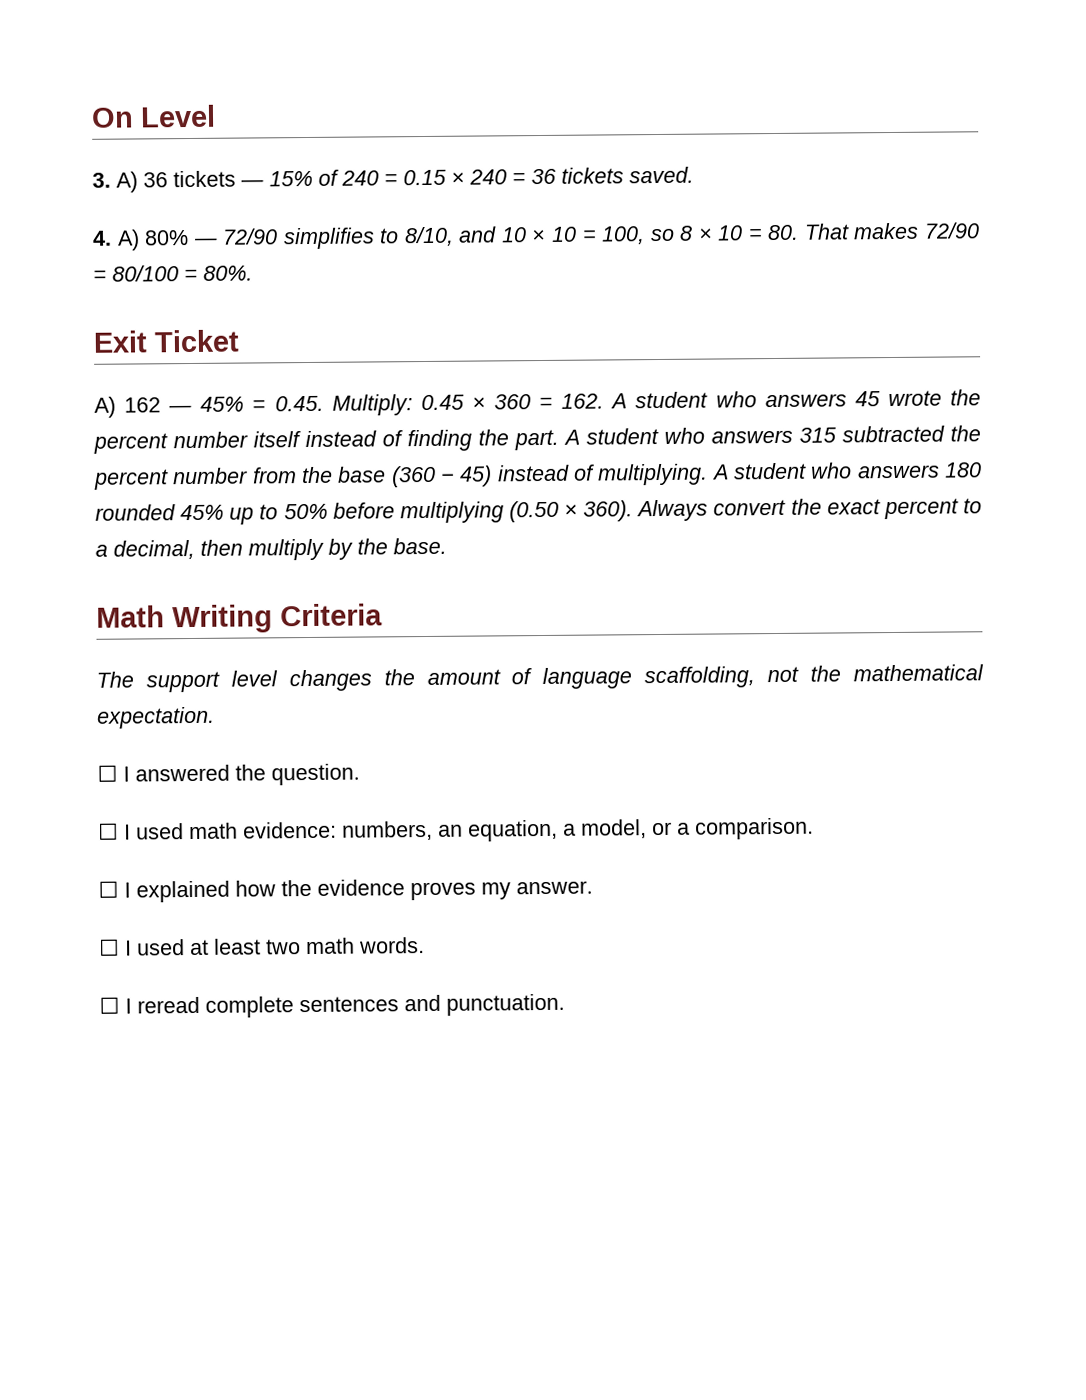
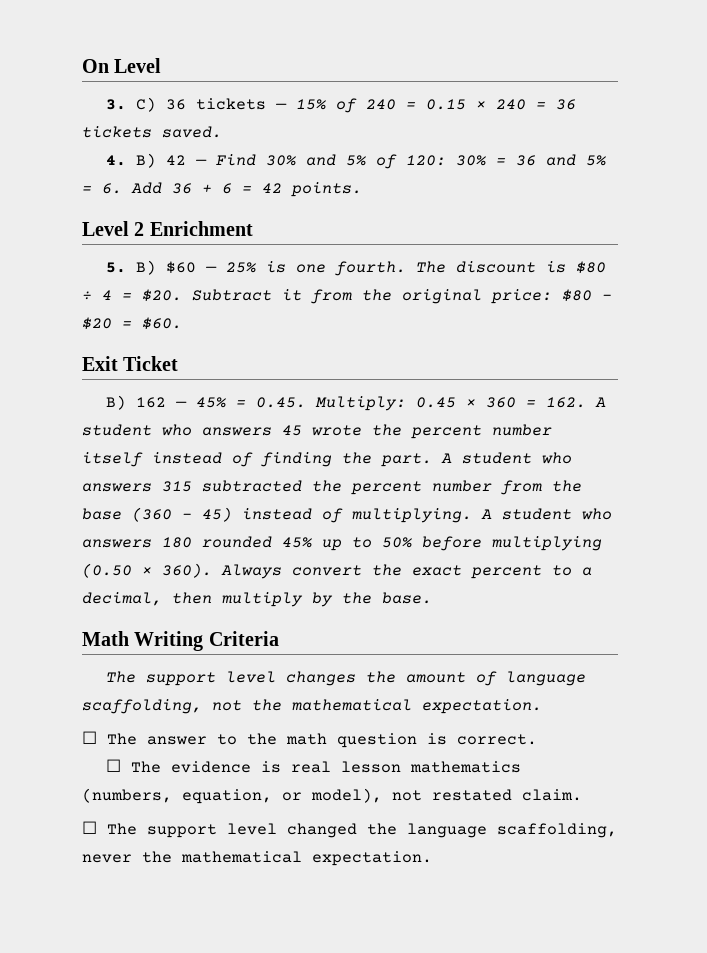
- 3. A) 36 tickets — 15% of 240 = 0.15 × 240 = 36 tickets saved.
+ 3. C) 36 tickets — 15% of 240 = 0.15 × 240 = 36 tickets saved.
- 4. A) 80% — 72/90 simplifies to 8/10, and 10 × 10 = 100, so 8 × 10 = 80. That makes 72/90 = 80/100 = 80%.
+ 4. B) 42 — Find 30% and 5% of 120: 30% = 36 and 5% = 6. Add 36 + 6 = 42 points.
+ Level 2 Enrichment
+ 5. B) $60 — 25% is one fourth. The discount is $80 ÷ 4 = $20. Subtract it from the original price: $80 − $20 = $60.
- A) 162 — 45% = 0.45. Multiply: 0.45 × 360 = 162. A student who answers 45 wrote the percent number itself instead of finding the part.
+ B) 162 — 45% = 0.45. Multiply: 0.45 × 360 = 162. A student who answers 45 wrote the percent number itself instead of finding the part.
- ☐ I answered the question.
- ☐ I used math evidence: numbers, an equation, a model, or a comparison.
- ☐ I explained how the evidence proves my answer.
- ☐ I used at least two math words.
- ☐ I reread complete sentences and punctuation.
+ ☐ The answer to the math question is correct.
+ ☐ The evidence is real lesson mathematics (numbers, equation, or model), not restated claim.
+ ☐ The support level changed the language scaffolding, never the mathematical expectation.

